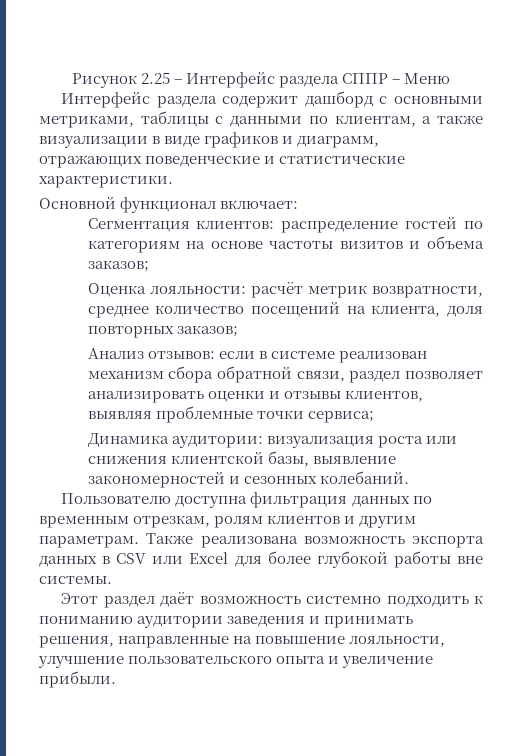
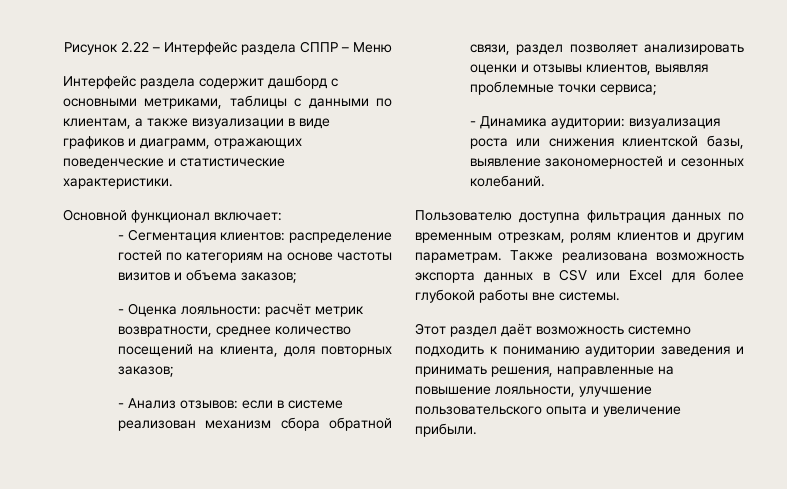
- Рисунок 2.25 – Интерфейс раздела СППР – Меню
+ Рисунок 2.22 – Интерфейс раздела СППР – Меню
- Сегментация клиентов: распределение гостей по категориям на основе частоты визитов и объема заказов;
+ - Сегментация клиентов: распределение гостей по категориям на основе частоты визитов и объема заказов;
- Оценка лояльности: расчёт метрик возвратности, среднее количество посещений на клиента, доля повторных заказов;
+ - Оценка лояльности: расчёт метрик возвратности, среднее количество посещений на клиента, доля повторных заказов;
- Анализ отзывов: если в системе реализован механизм сбора обратной связи, раздел позволяет анализировать оценки и отзывы клиентов, выявляя проблемные точки сервиса;
+ - Анализ отзывов: если в системе реализован механизм сбора обратной связи, раздел позволяет анализировать оценки и отзывы клиентов, выявляя проблемные точки сервиса;
- Динамика аудитории: визуализация роста или снижения клиентской базы, выявление закономерностей и сезонных колебаний.
+ - Динамика аудитории: визуализация роста или снижения клиентской базы, выявление закономерностей и сезонных колебаний.

